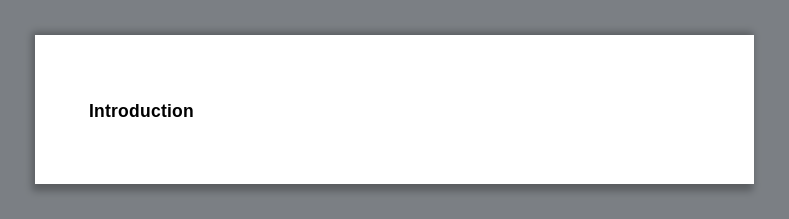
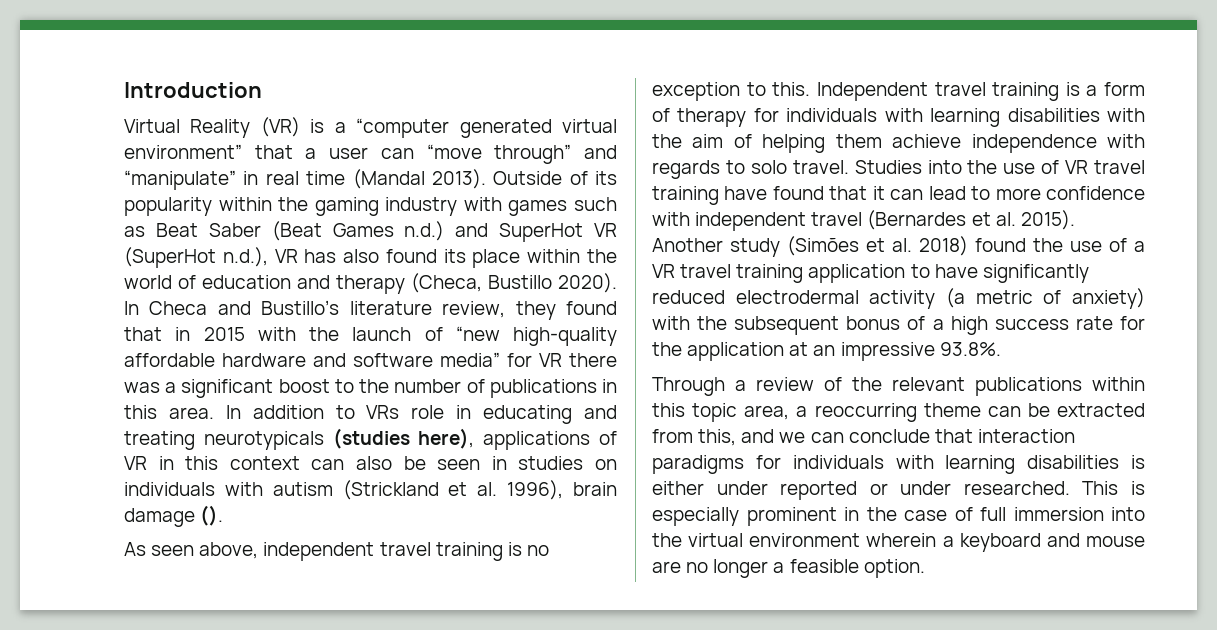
+ Virtual Reality (VR) is a “computer generated virtual environment” that a user can “move through” and “manipulate” in real time (Mandal 2013). Outside of its popularity within the gaming industry with games such as Beat Saber (Beat Games n.d.) and SuperHot VR (SuperHot n.d.), VR has also found its place within the world of education and therapy (Checa, Bustillo 2020). In Checa and Bustillo’s literature review, they found that in 2015 with the launch of “new high-quality affordable hardware and software media” for VR there was a significant boost to the number of publications in this area. In addition to VRs role in educating and treating neurotypicals (studies here), applications of VR in this context can also be seen in studies on individuals with autism (Strickland et al. 1996), brain damage ().
+ As seen above, independent travel training is no exception to this. Independent travel training is a form of therapy for individuals with learning disabilities with the aim of helping them achieve independence with regards to solo travel. Studies into the use of VR travel training have found that it can lead to more confidence with independent travel (Bernardes et al. 2015). Another study (Simões et al. 2018) found the use of a VR travel training application to have significantly reduced electrodermal activity (a metric of anxiety) with the subsequent bonus of a high success rate for the application at an impressive 93.8%.
+ Through a review of the relevant publications within this topic area, a reoccurring theme can be extracted from this, and we can conclude that interaction paradigms for individuals with learning disabilities is either under reported or under researched. This is especially prominent in the case of full immersion into the virtual environment wherein a keyboard and mouse are no longer a feasible option.

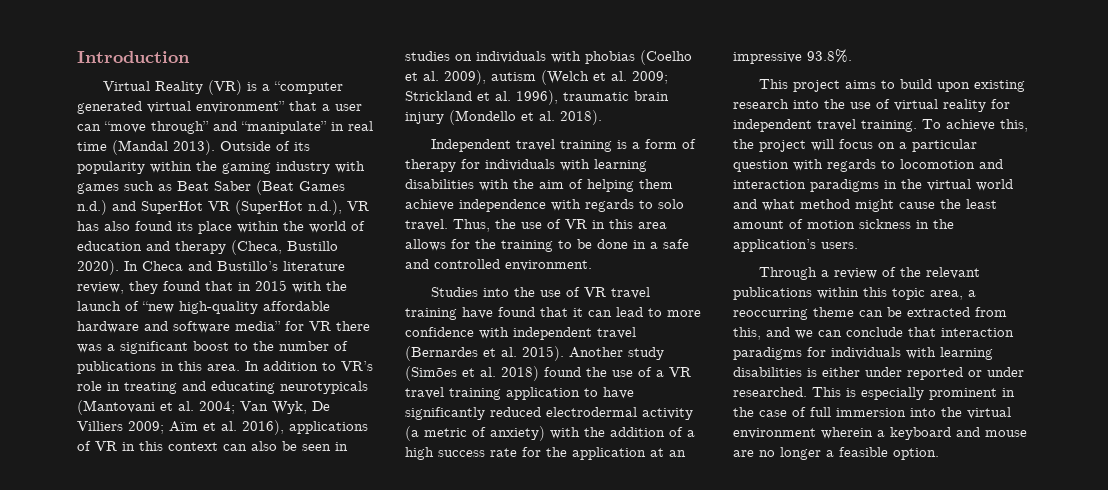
- In addition to VRs role in educating and treating neurotypicals (studies here), applications of VR in this context can also be seen in studies on individuals with autism (Strickland et al. 1996), brain damage ().
- As seen above, independent travel training is no exception to this. Independent travel training is a form of therapy for individuals with learning disabilities with the aim of helping them achieve independence with regards to solo travel. Studies into the use of VR travel training have found that it can lead to more confidence with independent travel (Bernardes et al. 2015).
+ In addition to VR’s role in treating and educating neurotypicals (Mantovani et al. 2004; Van Wyk, De Villiers 2009; Aïm et al. 2016), applications of VR in this context can also be seen in studies on individuals with phobias (Coelho et al. 2009), autism (Welch et al. 2009; Strickland et al. 1996), traumatic brain injury (Mondello et al. 2018).
+ Independent travel training is a form of therapy for individuals with learning disabilities with the aim of helping them achieve independence with regards to solo travel. Thus, the use of VR in this area allows for the training to be done in a safe and controlled environment.
+ Studies into the use of VR travel training have found that it can lead to more confidence with independent travel (Bernardes et al. 2015).
- Another study (Simões et al. 2018) found the use of a VR travel training application to have significantly reduced electrodermal activity (a metric of anxiety) with the subsequent bonus of a high success rate for the application at an impressive 93.8%.
+ Another study (Simões et al. 2018) found the use of a VR travel training application to have significantly reduced electrodermal activity (a metric of anxiety) with the addition of a high success rate for the application at an impressive 93.8%.
+ This project aims to build upon existing research into the use of virtual reality for independent travel training. To achieve this, the project will focus on a particular question with regards to locomotion and interaction paradigms in the virtual world and what method might cause the least amount of motion sickness in the application’s users.

